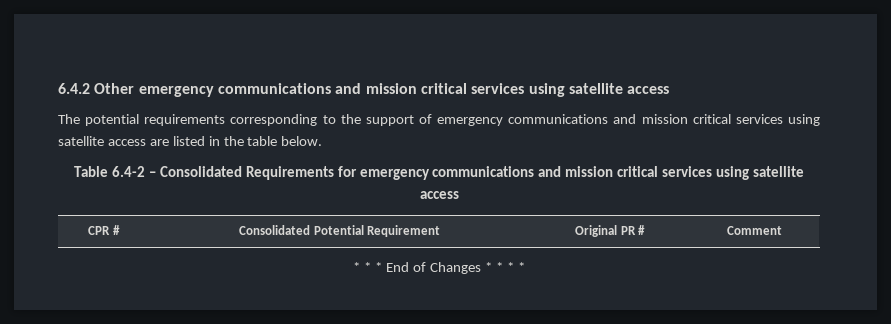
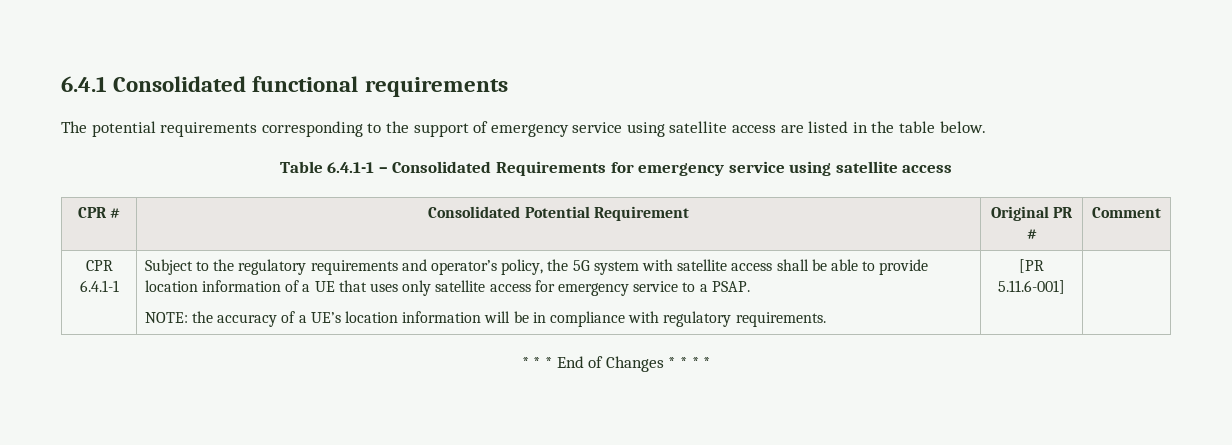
- 6.4.2 Other emergency communications and mission critical services using satellite access
+ 6.4.1 Consolidated functional requirements
- The potential requirements corresponding to the support of emergency communications and mission critical services using satellite access are listed in the table below.
+ The potential requirements corresponding to the support of emergency service using satellite access are listed in the table below.
- Table 6.4-2 – Consolidated Requirements for emergency communications and mission critical services using satellite access
+ Table 6.4.1-1 – Consolidated Requirements for emergency service using satellite access
+ CPR 6.4.1-1 | Subject to the regulatory requirements and operator’s policy, the 5G system with satellite access shall be able to provide location information of a UE that uses only satellite access for emergency service to a PSAP.
+ NOTE: the accuracy of a UE’s location information will be in compliance with regulatory requirements. | [PR 5.11.6-001]

